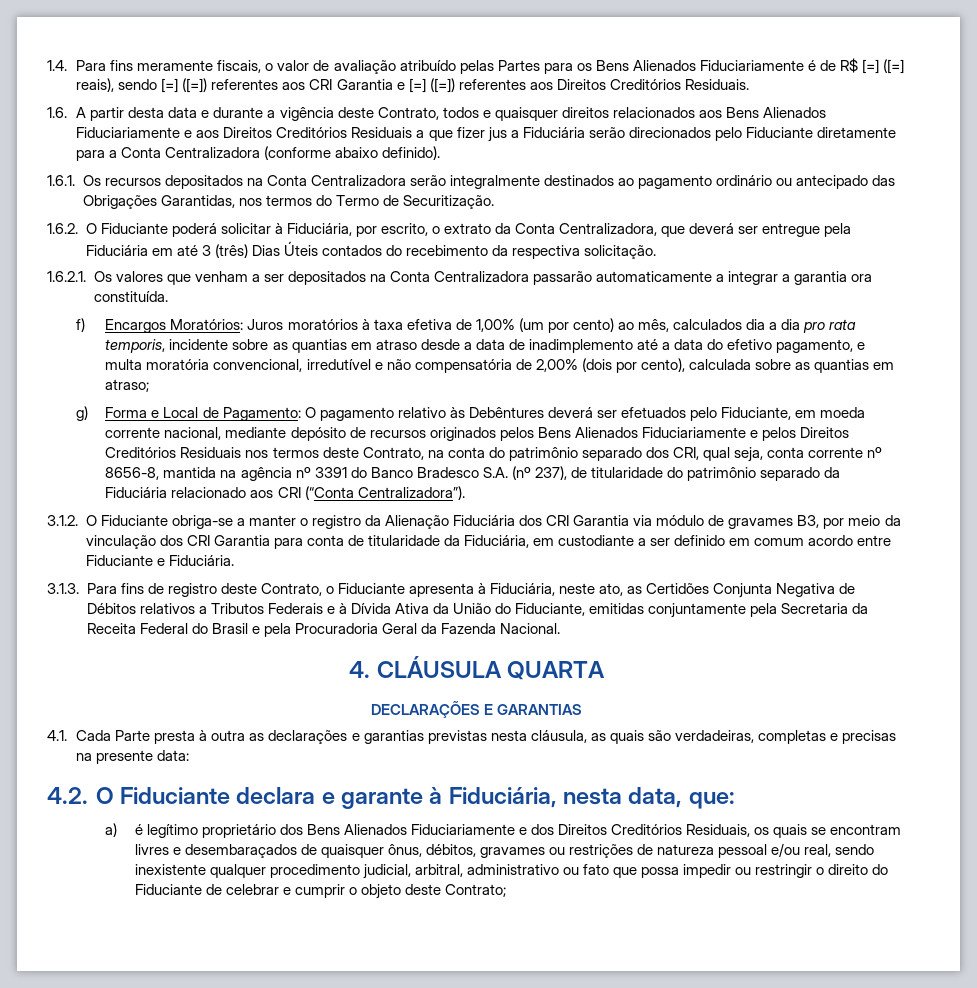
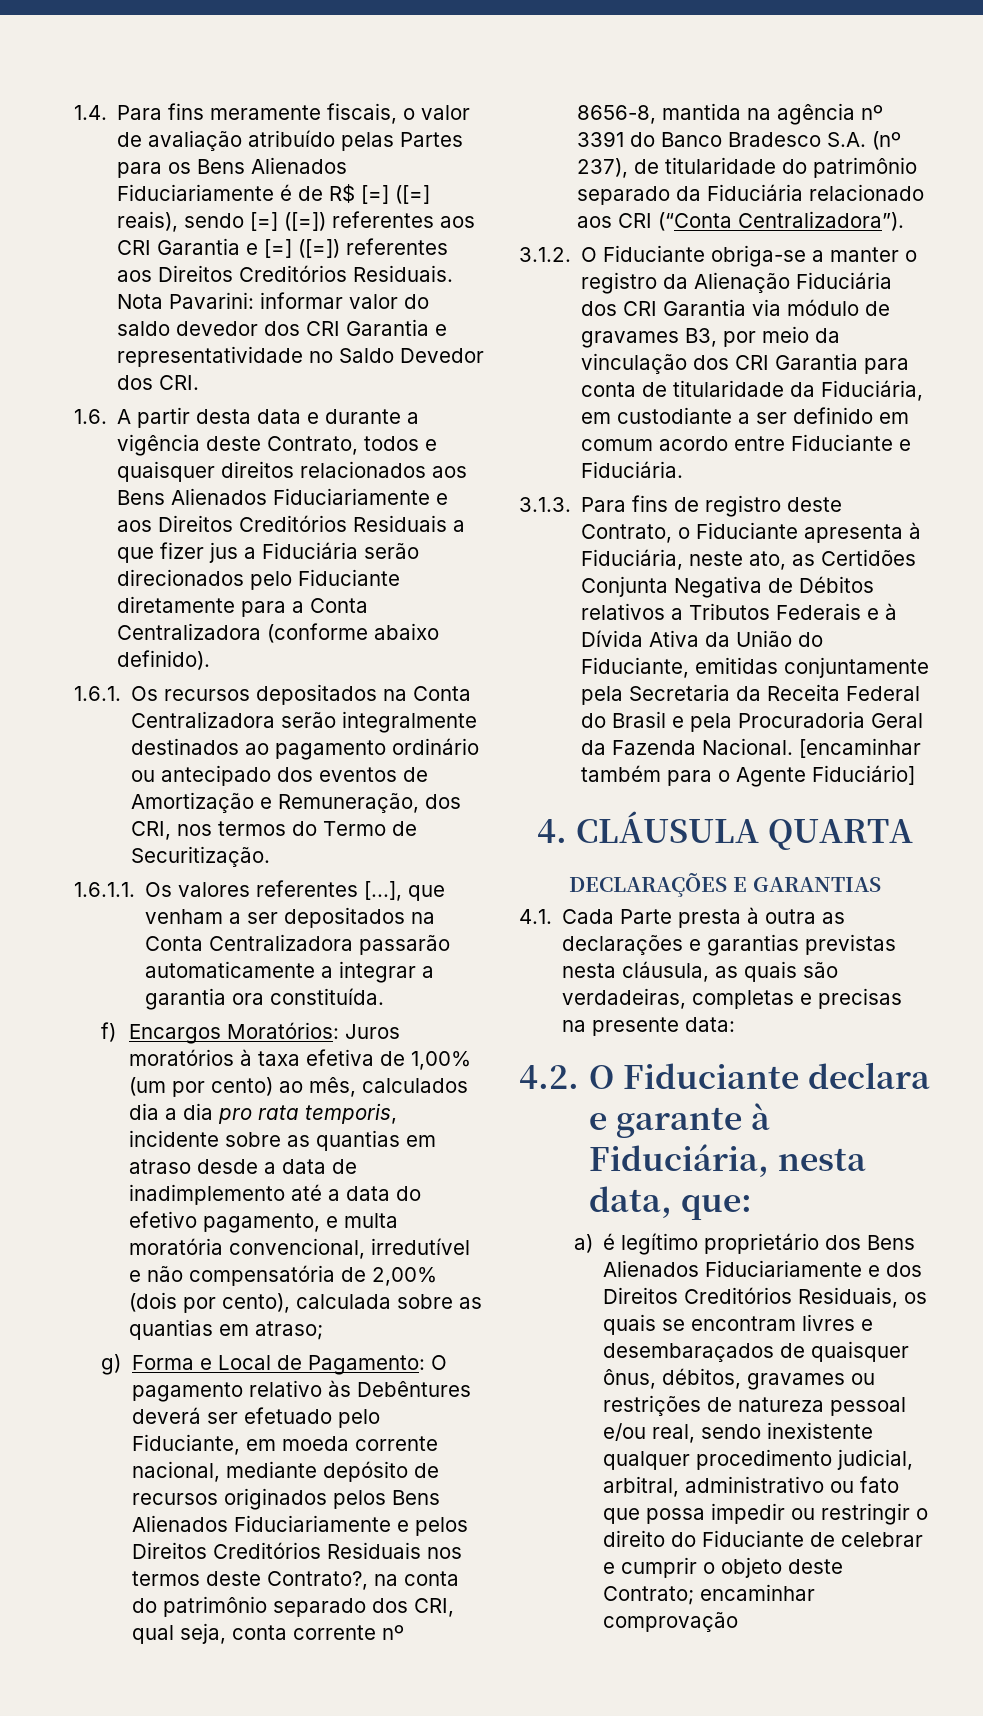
+ Nota Pavarini: informar valor do saldo devedor dos CRI Garantia e representatividade no Saldo Devedor dos CRI.
- 1.6.1. Os recursos depositados na Conta Centralizadora serão integralmente destinados ao pagamento ordinário ou antecipado das Obrigações Garantidas, nos termos do Termo de Securitização.
+ 1.6.1. Os recursos depositados na Conta Centralizadora serão integralmente destinados ao pagamento ordinário ou antecipado dos eventos de Amortização e Remuneração, dos CRI, nos termos do Termo de Securitização.
- 1.6.2. O Fiduciante poderá solicitar à Fiduciária, por escrito, o extrato da Conta Centralizadora, que deverá ser entregue pela Fiduciária em até 3 (três) Dias Úteis contados do recebimento da respectiva solicitação.
- 1.6.2.1. Os valores que venham a ser depositados na Conta Centralizadora passarão automaticamente a integrar a garantia ora constituída.
+ 1.6.1.1. Os valores referentes [...], que venham a ser depositados na Conta Centralizadora passarão automaticamente a integrar a garantia ora constituída.
- O pagamento relativo às Debêntures deverá ser efetuados pelo Fiduciante, em moeda corrente nacional, mediante depósito de recursos originados pelos Bens Alienados Fiduciariamente e pelos Direitos Creditórios Residuais nos termos deste Contrato, na conta do patrimônio separado dos CRI, qual seja, conta corrente nº 8656-8, mantida na agência nº 3391 do Banco Bradesco S.A. (nº 237), de titularidade do patrimônio separado da Fiduciária relacionado aos CRI (“Conta Centralizadora”).
+ O pagamento relativo às Debêntures deverá ser efetuado pelo Fiduciante, em moeda corrente nacional, mediante depósito de recursos originados pelos Bens Alienados Fiduciariamente e pelos Direitos Creditórios Residuais nos termos deste Contrato?, na conta do patrimônio separado dos CRI, qual seja, conta corrente nº 8656-8, mantida na agência nº 3391 do Banco Bradesco S.A. (nº 237), de titularidade do patrimônio separado da Fiduciária relacionado aos CRI (“Conta Centralizadora”).
+ [encaminhar também para o Agente Fiduciário]
- a) é legítimo proprietário dos Bens Alienados Fiduciariamente e dos Direitos Creditórios Residuais, os quais se encontram livres e desembaraçados de quaisquer ônus, débitos, gravames ou restrições de natureza pessoal e/ou real, sendo inexistente qualquer procedimento judicial, arbitral, administrativo ou fato que possa impedir ou restringir o direito do Fiduciante de celebrar e cumprir o objeto deste Contrato;
+ a) é legítimo proprietário dos Bens Alienados Fiduciariamente e dos Direitos Creditórios Residuais, os quais se encontram livres e desembaraçados de quaisquer ônus, débitos, gravames ou restrições de natureza pessoal e/ou real, sendo inexistente qualquer procedimento judicial, arbitral, administrativo ou fato que possa impedir ou restringir o direito do Fiduciante de celebrar e cumprir o objeto deste Contrato; encaminhar comprovação

